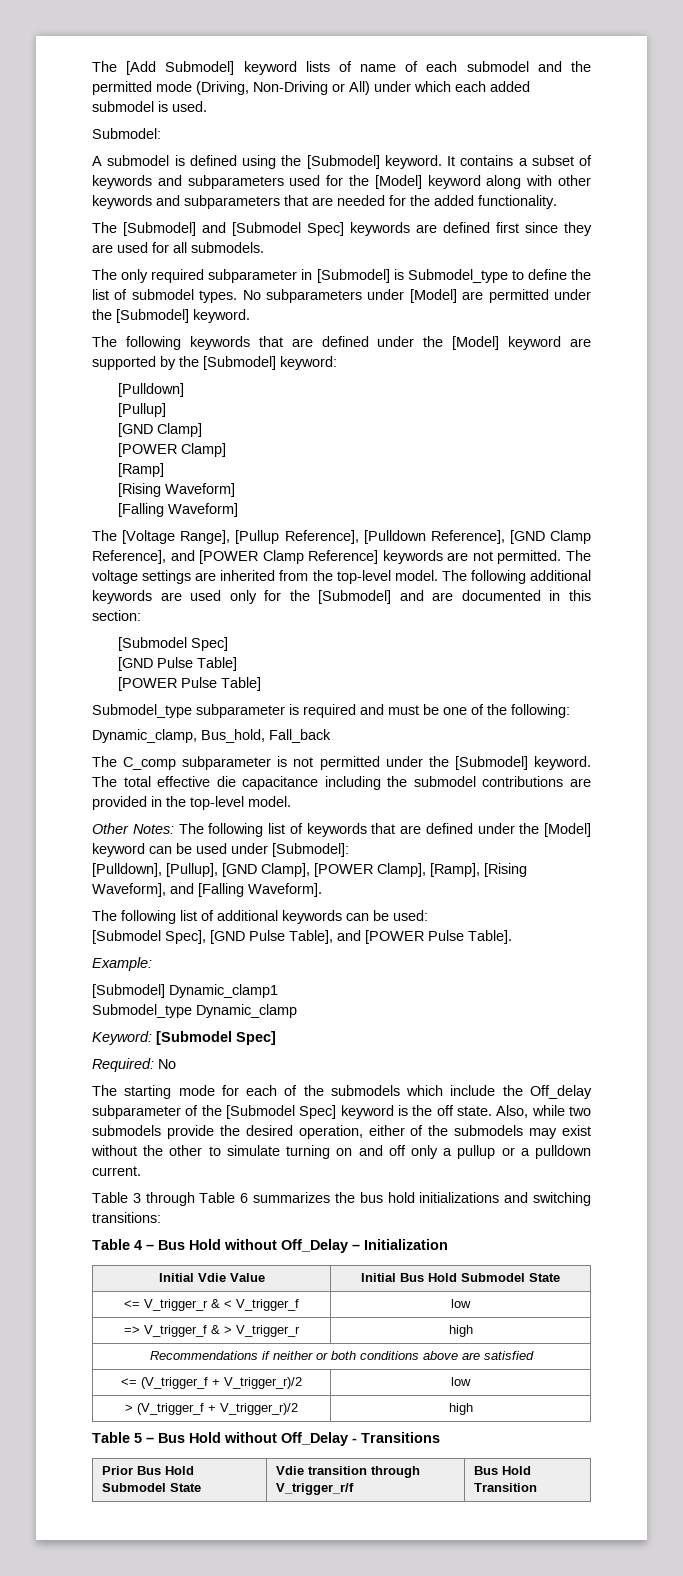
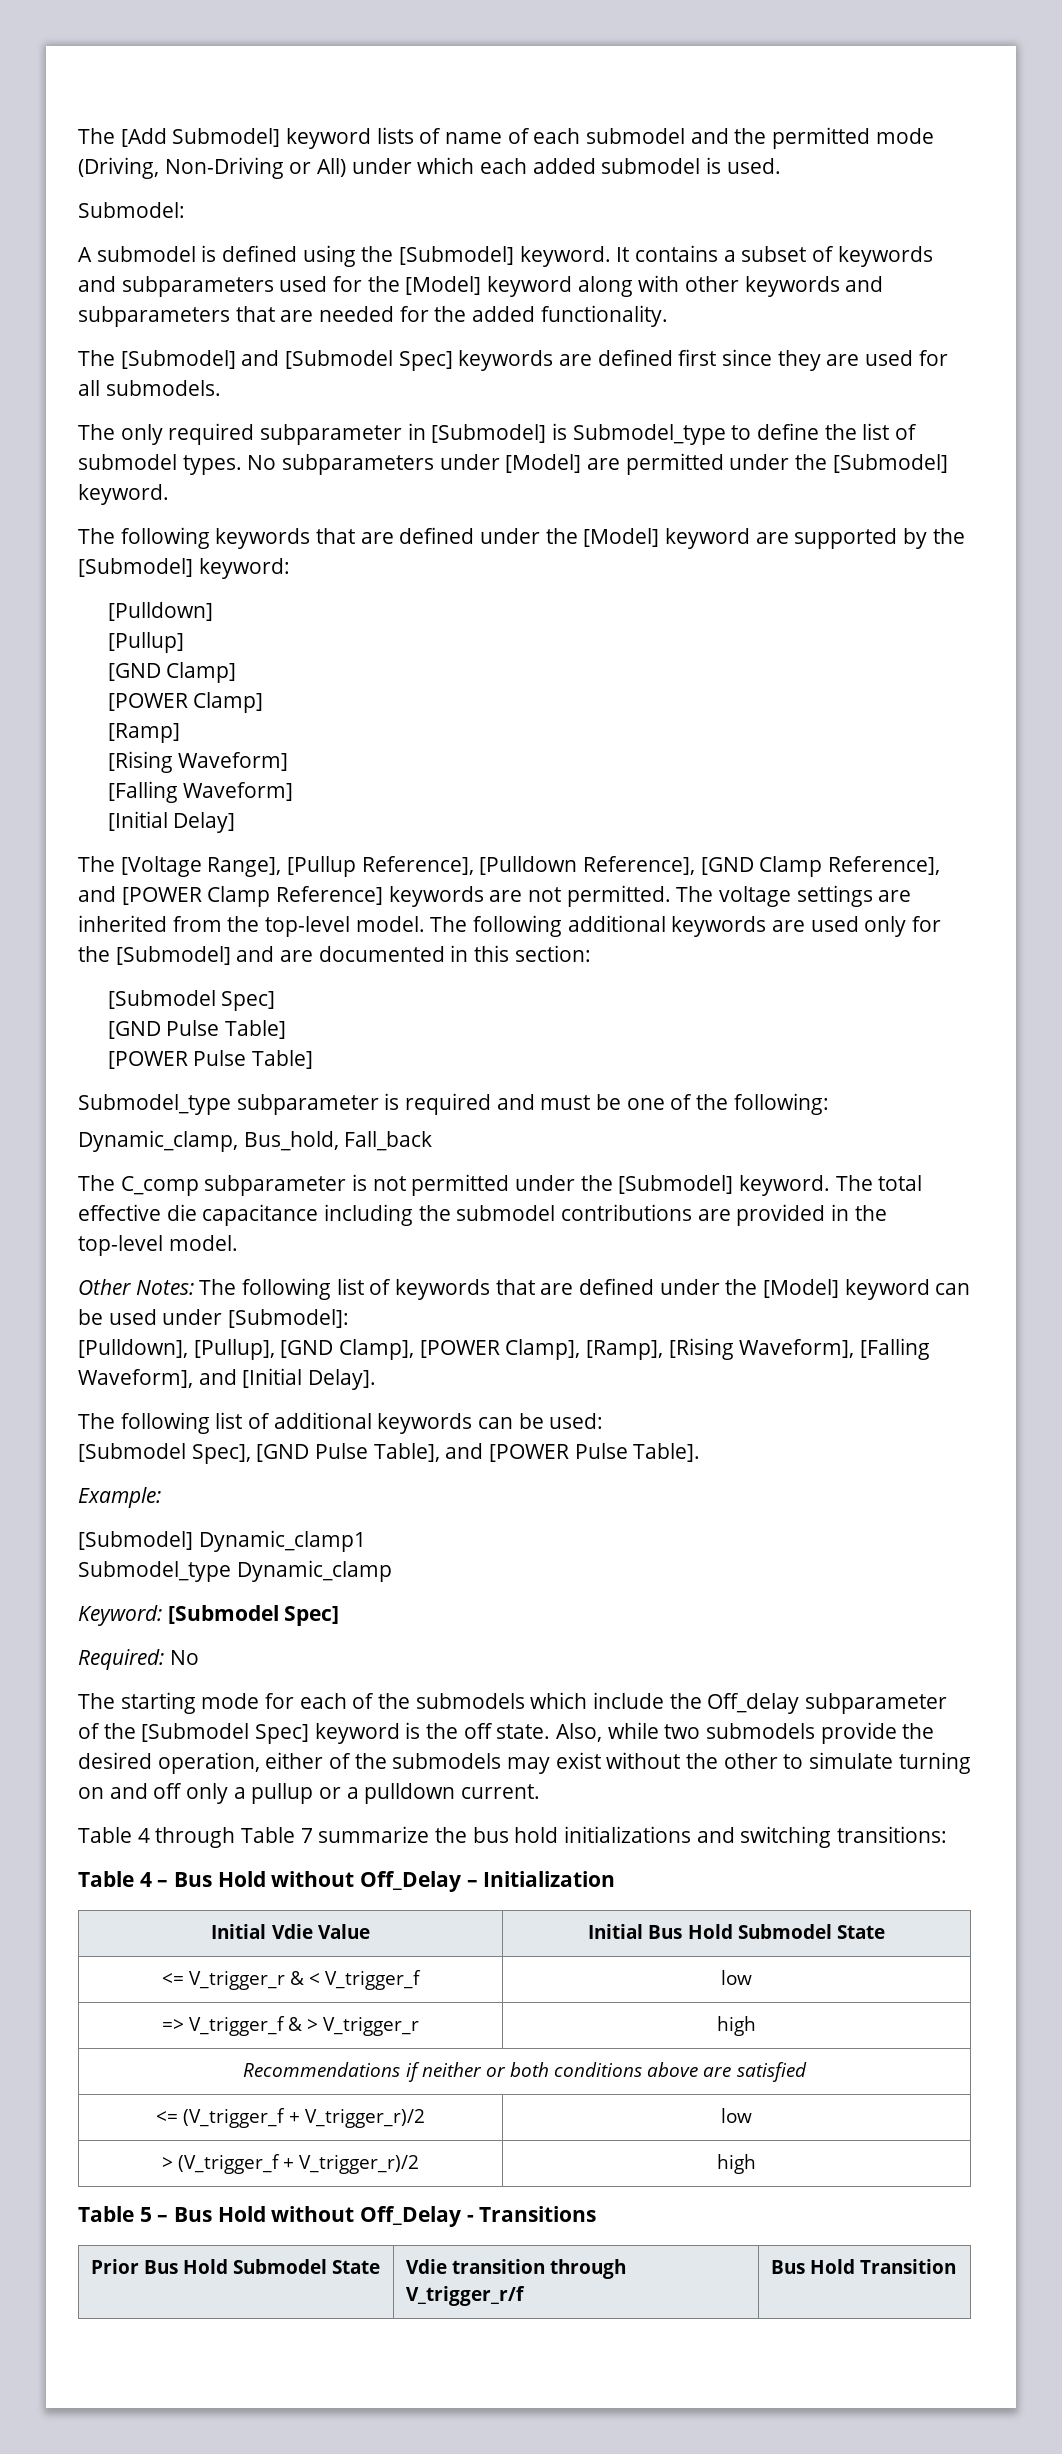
+ [Initial Delay]
- [Pulldown], [Pullup], [GND Clamp], [POWER Clamp], [Ramp], [Rising Waveform], and [Falling Waveform].
+ [Pulldown], [Pullup], [GND Clamp], [POWER Clamp], [Ramp], [Rising Waveform], [Falling Waveform], and [Initial Delay].
- Table 3 through Table 6 summarizes the bus hold initializations and switching transitions:
+ Table 4 through Table 7 summarize the bus hold initializations and switching transitions:

